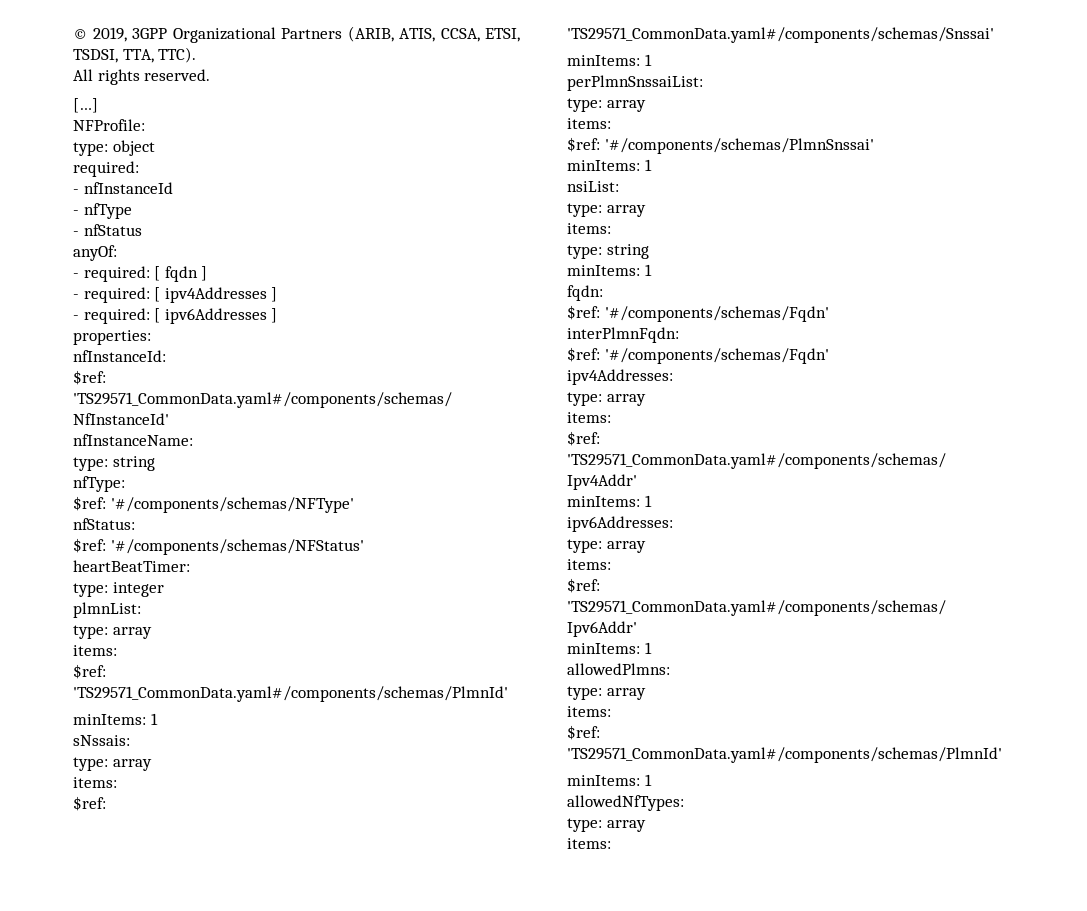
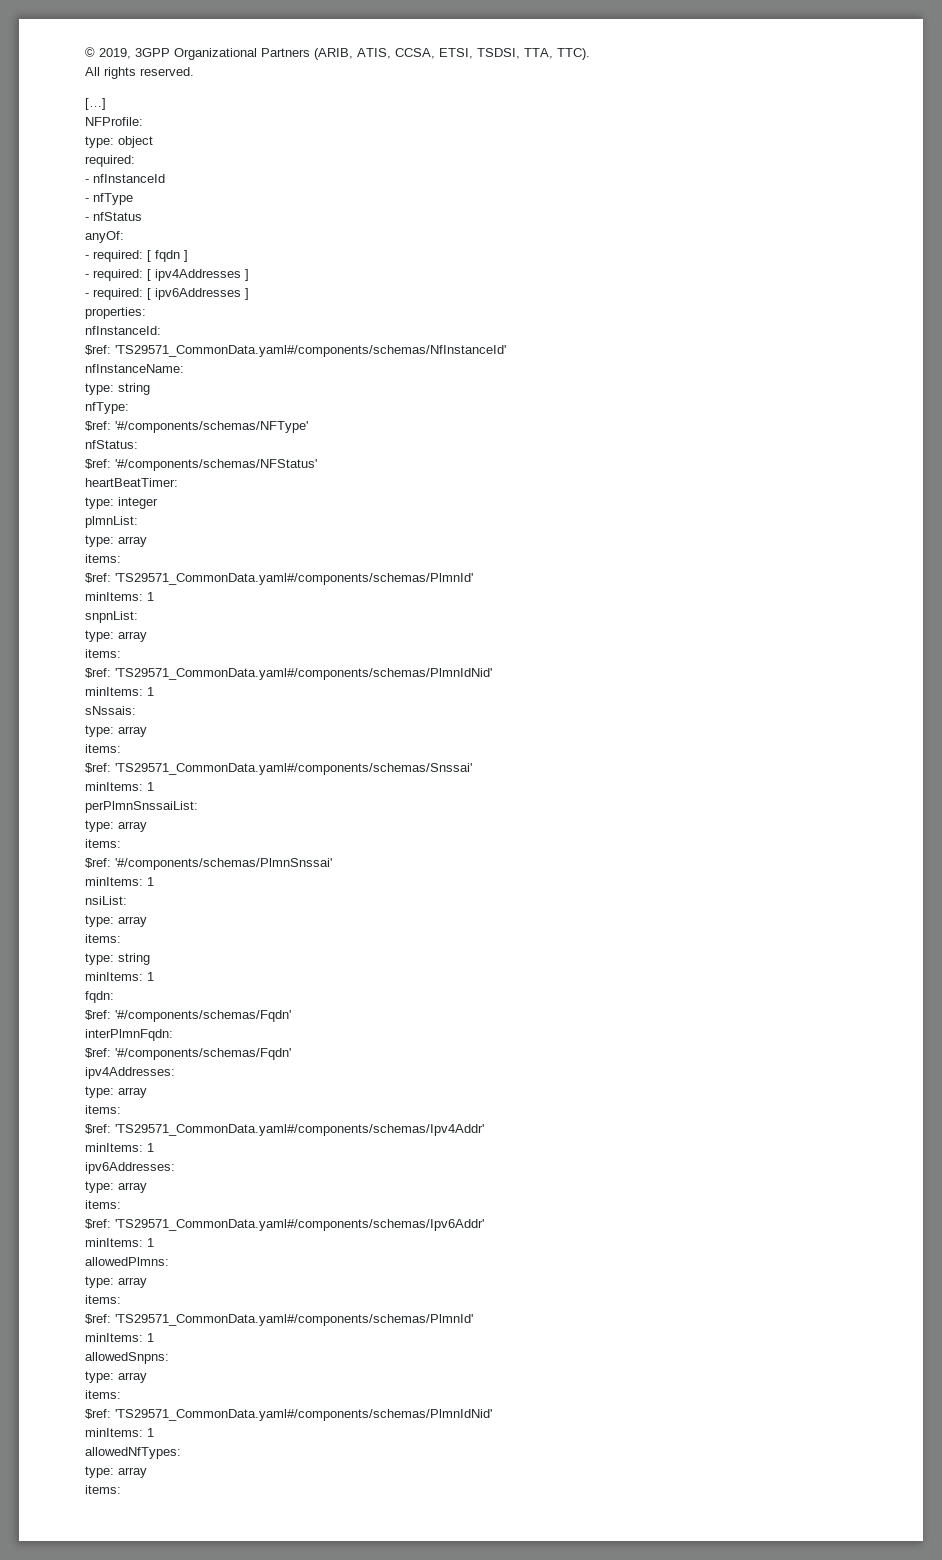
+ snpnList:
+ type: array
+ items:
+ $ref: 'TS29571_CommonData.yaml#/components/schemas/PlmnIdNid'
+ minItems: 1
+ allowedSnpns:
+ type: array
+ items:
+ $ref: 'TS29571_CommonData.yaml#/components/schemas/PlmnIdNid'
+ minItems: 1

